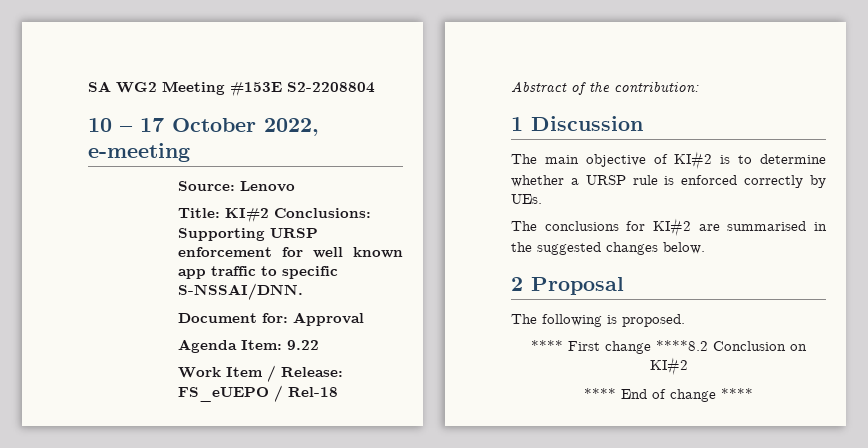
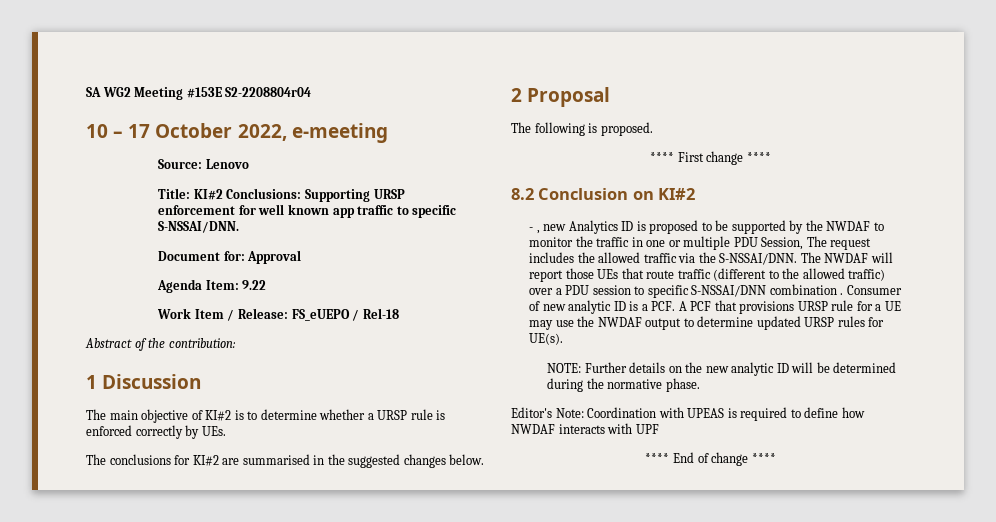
- SA WG2 Meeting #153E S2-2208804
+ SA WG2 Meeting #153E S2-2208804r04
- **** First change ****8.2 Conclusion on KI#2
+ **** First change ****
+ 8.2 Conclusion on KI#2
+ - , new Analytics ID is proposed to be supported by the NWDAF to monitor the traffic in one or multiple PDU Session, The request includes the allowed traffic via the S-NSSAI/DNN. The NWDAF will report those UEs that route traffic (different to the allowed traffic) over a PDU session to specific S-NSSAI/DNN combination . Consumer of new analytic ID is a PCF. A PCF that provisions URSP rule for a UE may use the NWDAF output to determine updated URSP rules for UE(s).
+ NOTE: Further details on the new analytic ID will be determined during the normative phase.
+ Editor's Note: Coordination with UPEAS is required to define how NWDAF interacts with UPF

